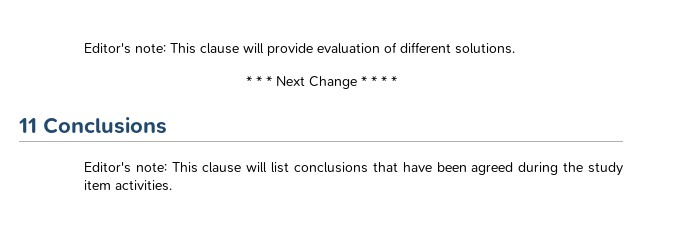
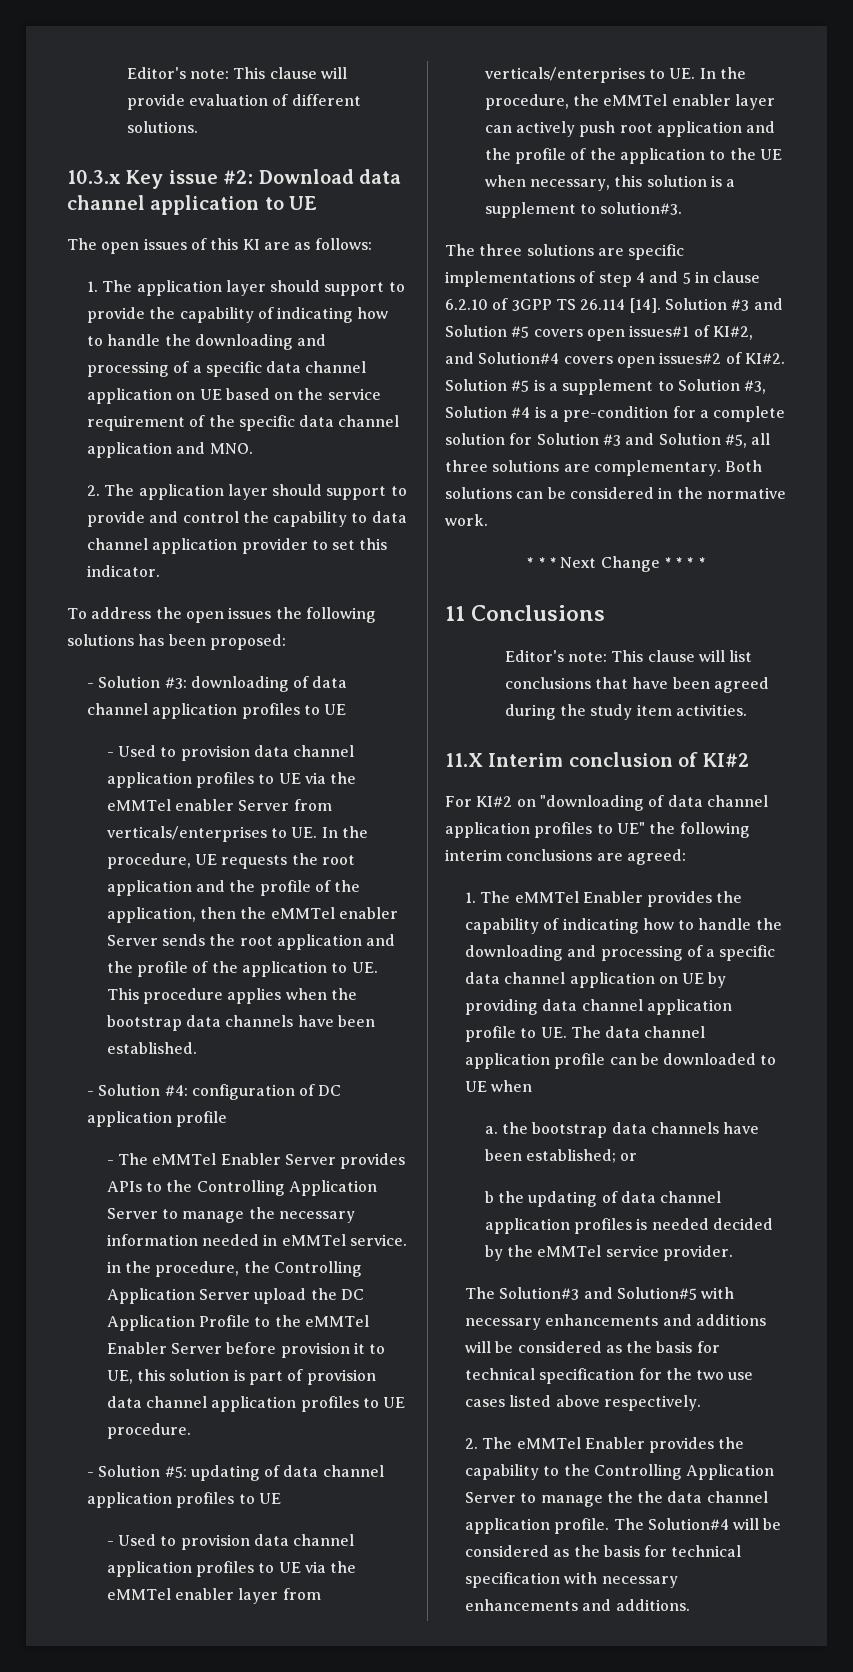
+ 10.3.x Key issue #2: Download data channel application to UE
+ The open issues of this KI are as follows:
+ 1. The application layer should support to provide the capability of indicating how to handle the downloading and processing of a specific data channel application on UE based on the service requirement of the specific data channel application and MNO.
+ 2. The application layer should support to provide and control the capability to data channel application provider to set this indicator.
+ To address the open issues the following solutions has been proposed:
+ - Solution #3: downloading of data channel application profiles to UE
+ - Used to provision data channel application profiles to UE via the eMMTel enabler Server from verticals/enterprises to UE. In the procedure, UE requests the root application and the profile of the application, then the eMMTel enabler Server sends the root application and the profile of the application to UE. This procedure applies when the bootstrap data channels have been established.
+ - Solution #4: configuration of DC application profile
+ - The eMMTel Enabler Server provides APIs to the Controlling Application Server to manage the necessary information needed in eMMTel service. in the procedure, the Controlling Application Server upload the DC Application Profile to the eMMTel Enabler Server before provision it to UE, this solution is part of provision data channel application profiles to UE procedure.
+ - Solution #5: updating of data channel application profiles to UE
+ - Used to provision data channel application profiles to UE via the eMMTel enabler layer from verticals/enterprises to UE. In the procedure, the eMMTel enabler layer can actively push root application and the profile of the application to the UE when necessary, this solution is a supplement to solution#3.
+ The three solutions are specific implementations of step 4 and 5 in clause 6.2.10 of 3GPP TS 26.114 [14]. Solution #3 and Solution #5 covers open issues#1 of KI#2, and Solution#4 covers open issues#2 of KI#2. Solution #5 is a supplement to Solution #3, Solution #4 is a pre-condition for a complete solution for Solution #3 and Solution #5, all three solutions are complementary. Both solutions can be considered in the normative work.
+ 11.X Interim conclusion of KI#2
+ For KI#2 on "downloading of data channel application profiles to UE" the following interim conclusions are agreed:
+ 1. The eMMTel Enabler provides the capability of indicating how to handle the downloading and processing of a specific data channel application on UE by providing data channel application profile to UE. The data channel application profile can be downloaded to UE when
+ a. the bootstrap data channels have been established; or
+ b the updating of data channel application profiles is needed decided by the eMMTel service provider.
+ The Solution#3 and Solution#5 with necessary enhancements and additions will be considered as the basis for technical specification for the two use cases listed above respectively.
+ 2. The eMMTel Enabler provides the capability to the Controlling Application Server to manage the the data channel application profile. The Solution#4 will be considered as the basis for technical specification with necessary enhancements and additions.

